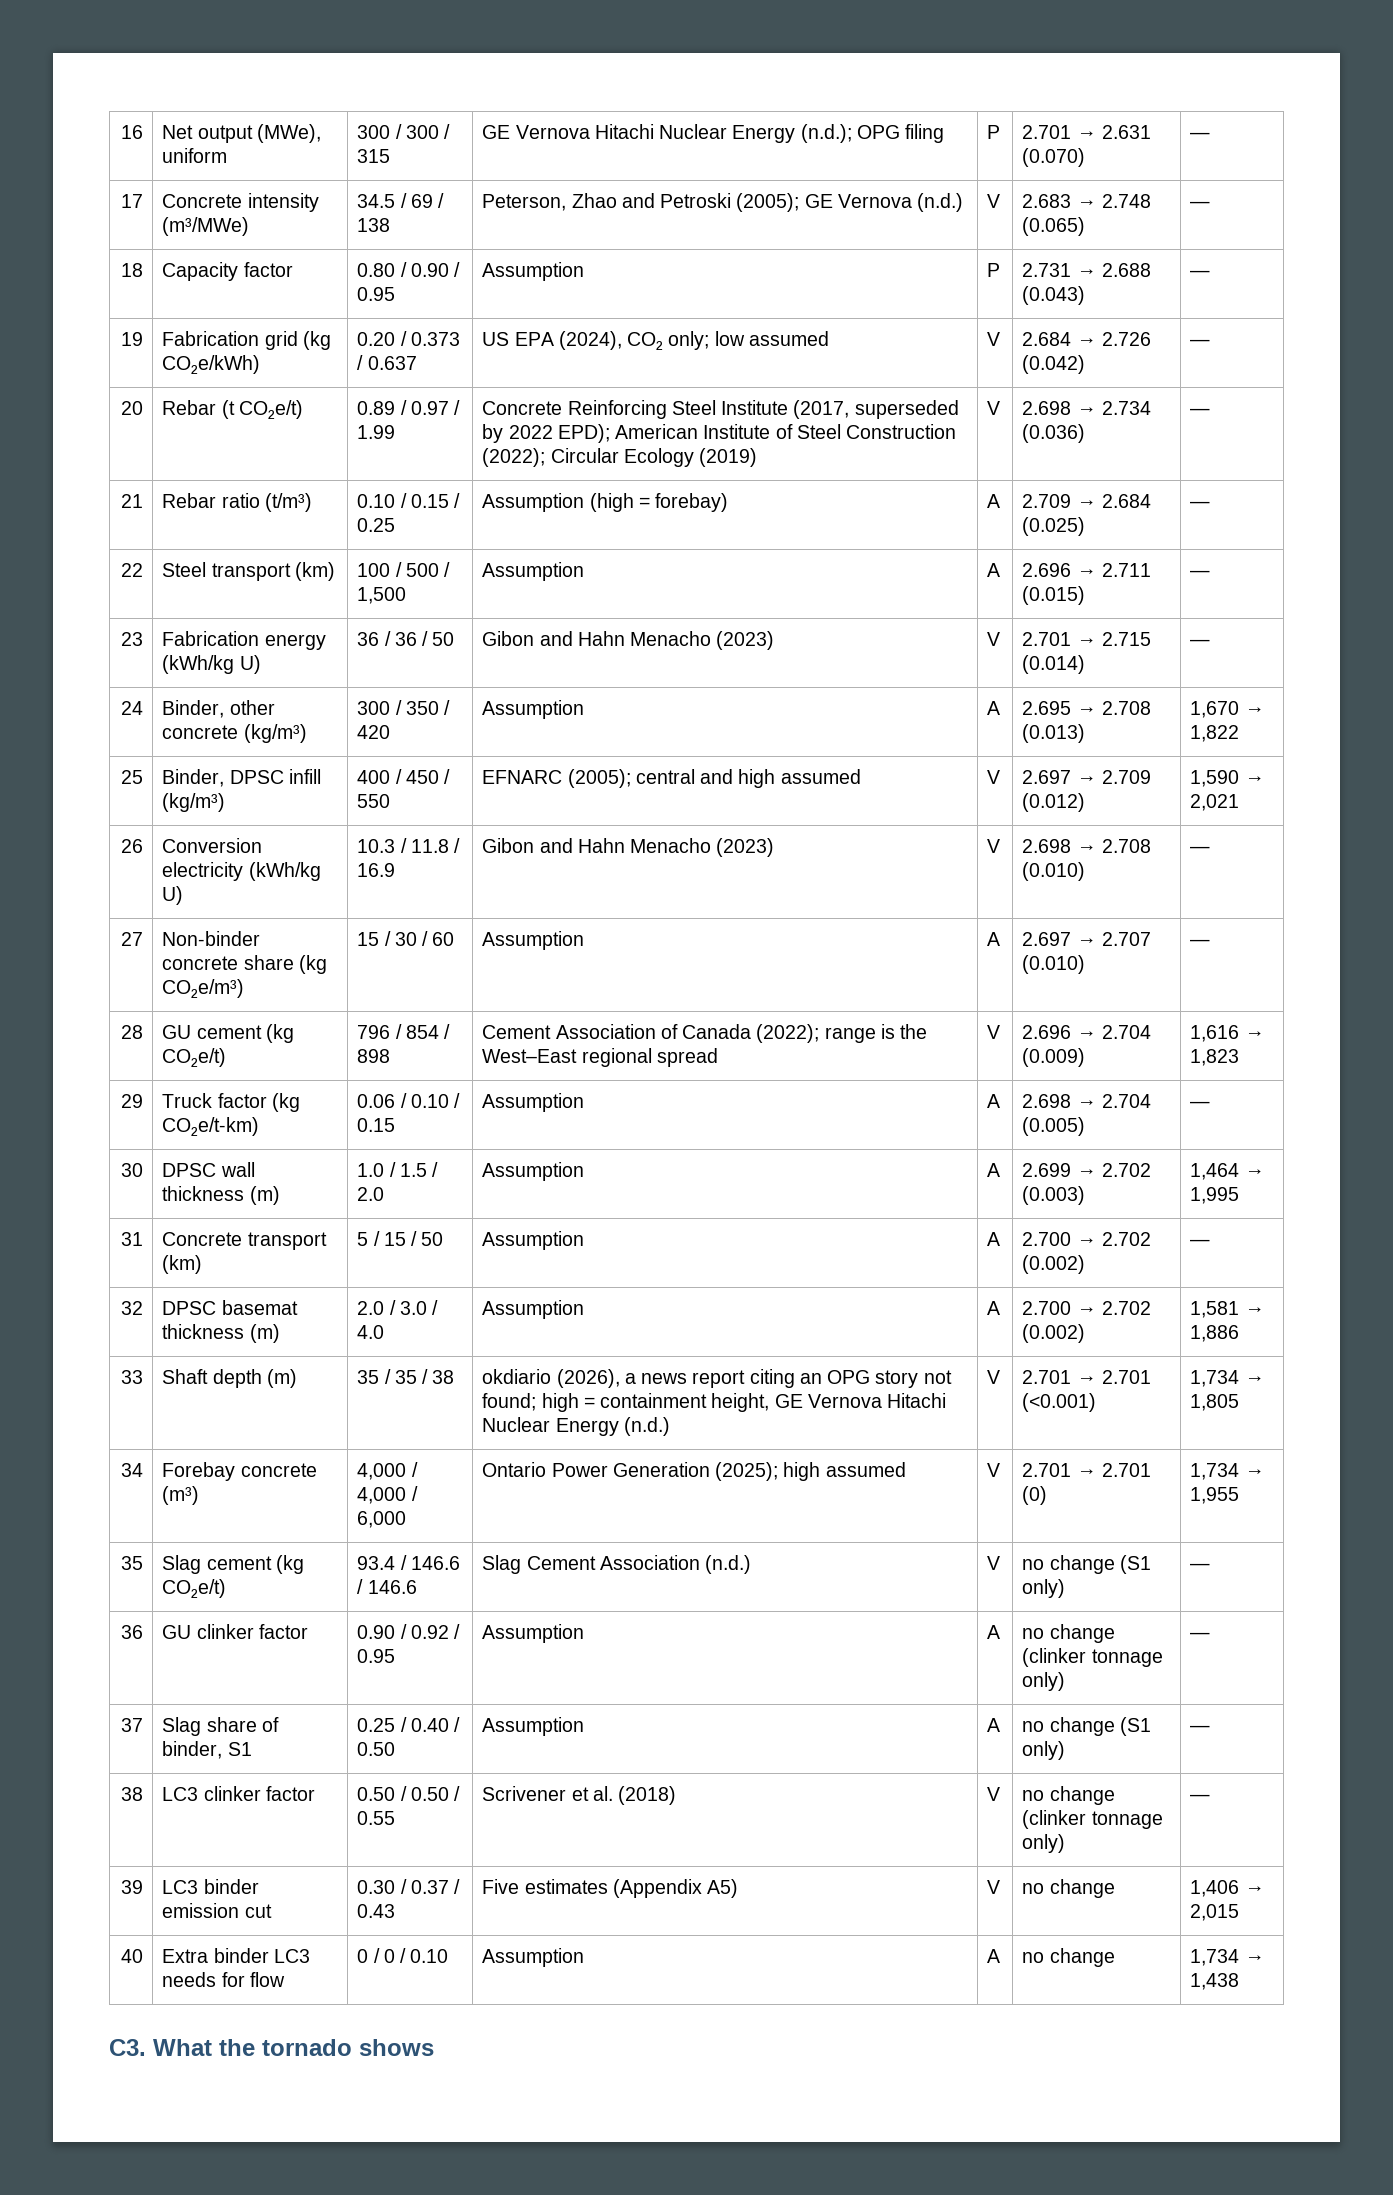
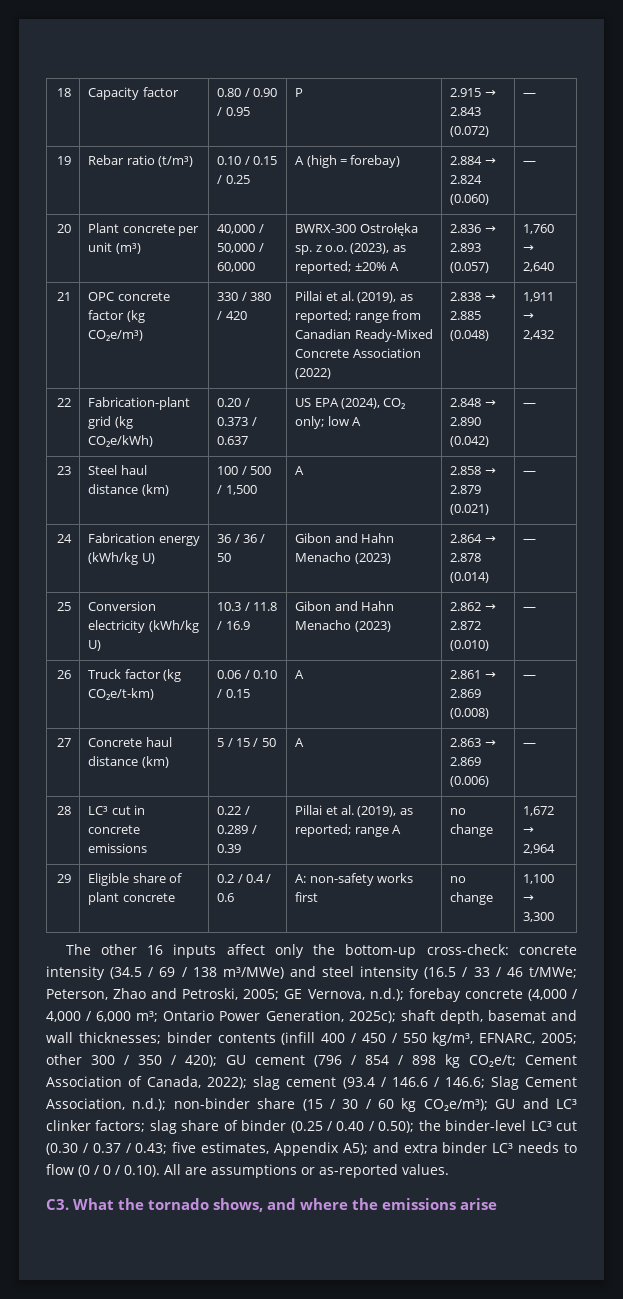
- 16 | Net output (MWe), uniform | 300 / 300 / 315 | GE Vernova Hitachi Nuclear Energy (n.d.); OPG filing | P | 2.701 → 2.631 (0.070) | —
- 17 | Concrete intensity (m³/MWe) | 34.5 / 69 / 138 | Peterson, Zhao and Petroski (2005); GE Vernova (n.d.) | V | 2.683 → 2.748 (0.065) | —
- 18 | Capacity factor | 0.80 / 0.90 / 0.95 | Assumption | P | 2.731 → 2.688 (0.043) | —
- 19 | Fabrication grid (kg CO₂e/kWh) | 0.20 / 0.373 / 0.637 | US EPA (2024), CO₂ only; low assumed | V | 2.684 → 2.726 (0.042) | —
- 20 | Rebar (t CO₂e/t) | 0.89 / 0.97 / 1.99 | Concrete Reinforcing Steel Institute (2017, superseded by 2022 EPD); American Institute of Steel Construction (2022); Circular Ecology (2019) | V | 2.698 → 2.734 (0.036) | —
- 21 | Rebar ratio (t/m³) | 0.10 / 0.15 / 0.25 | Assumption (high = forebay) | A | 2.709 → 2.684 (0.025) | —
- 22 | Steel transport (km) | 100 / 500 / 1,500 | Assumption | A | 2.696 → 2.711 (0.015) | —
- 23 | Fabrication energy (kWh/kg U) | 36 / 36 / 50 | Gibon and Hahn Menacho (2023) | V | 2.701 → 2.715 (0.014) | —
- 24 | Binder, other concrete (kg/m³) | 300 / 350 / 420 | Assumption | A | 2.695 → 2.708 (0.013) | 1,670 → 1,822
- 25 | Binder, DPSC infill (kg/m³) | 400 / 450 / 550 | EFNARC (2005); central and high assumed | V | 2.697 → 2.709 (0.012) | 1,590 → 2,021
- 26 | Conversion electricity (kWh/kg U) | 10.3 / 11.8 / 16.9 | Gibon and Hahn Menacho (2023) | V | 2.698 → 2.708 (0.010) | —
- 27 | Non-binder concrete share (kg CO₂e/m³) | 15 / 30 / 60 | Assumption | A | 2.697 → 2.707 (0.010) | —
- 28 | GU cement (kg CO₂e/t) | 796 / 854 / 898 | Cement Association of Canada (2022); range is the West–East regional spread | V | 2.696 → 2.704 (0.009) | 1,616 → 1,823
- 29 | Truck factor (kg CO₂e/t-km) | 0.06 / 0.10 / 0.15 | Assumption | A | 2.698 → 2.704 (0.005) | —
- 30 | DPSC wall thickness (m) | 1.0 / 1.5 / 2.0 | Assumption | A | 2.699 → 2.702 (0.003) | 1,464 → 1,995
- 31 | Concrete transport (km) | 5 / 15 / 50 | Assumption | A | 2.700 → 2.702 (0.002) | —
- 32 | DPSC basemat thickness (m) | 2.0 / 3.0 / 4.0 | Assumption | A | 2.700 → 2.702 (0.002) | 1,581 → 1,886
- 33 | Shaft depth (m) | 35 / 35 / 38 | okdiario (2026), a news report citing an OPG story not found; high = containment height, GE Vernova Hitachi Nuclear Energy (n.d.) | V | 2.701 → 2.701 (<0.001) | 1,734 → 1,805
- 34 | Forebay concrete (m³) | 4,000 / 4,000 / 6,000 | Ontario Power Generation (2025); high assumed | V | 2.701 → 2.701 (0) | 1,734 → 1,955
- 35 | Slag cement (kg CO₂e/t) | 93.4 / 146.6 / 146.6 | Slag Cement Association (n.d.) | V | no change (S1 only) | —
- 36 | GU clinker factor | 0.90 / 0.92 / 0.95 | Assumption | A | no change (clinker tonnage only) | —
- 37 | Slag share of binder, S1 | 0.25 / 0.40 / 0.50 | Assumption | A | no change (S1 only) | —
- 38 | LC3 clinker factor | 0.50 / 0.50 / 0.55 | Scrivener et al. (2018) | V | no change (clinker tonnage only) | —
- 39 | LC3 binder emission cut | 0.30 / 0.37 / 0.43 | Five estimates (Appendix A5) | V | no change | 1,406 → 2,015
- 40 | Extra binder LC3 needs for flow | 0 / 0 / 0.10 | Assumption | A | no change | 1,734 → 1,438
- C3. What the tornado shows
+ 18 | Capacity factor | 0.80 / 0.90 / 0.95 | P | 2.915 → 2.843 (0.072) | —
+ 19 | Rebar ratio (t/m³) | 0.10 / 0.15 / 0.25 | A (high = forebay) | 2.884 → 2.824 (0.060) | —
+ 20 | Plant concrete per unit (m³) | 40,000 / 50,000 / 60,000 | BWRX-300 Ostrołęka sp. z o.o. (2023), as reported; ±20% A | 2.836 → 2.893 (0.057) | 1,760 → 2,640
+ 21 | OPC concrete factor (kg CO₂e/m³) | 330 / 380 / 420 | Pillai et al. (2019), as reported; range from Canadian Ready-Mixed Concrete Association (2022) | 2.838 → 2.885 (0.048) | 1,911 → 2,432
+ 22 | Fabrication-plant grid (kg CO₂e/kWh) | 0.20 / 0.373 / 0.637 | US EPA (2024), CO₂ only; low A | 2.848 → 2.890 (0.042) | —
+ 23 | Steel haul distance (km) | 100 / 500 / 1,500 | A | 2.858 → 2.879 (0.021) | —
+ 24 | Fabrication energy (kWh/kg U) | 36 / 36 / 50 | Gibon and Hahn Menacho (2023) | 2.864 → 2.878 (0.014) | —
+ 25 | Conversion electricity (kWh/kg U) | 10.3 / 11.8 / 16.9 | Gibon and Hahn Menacho (2023) | 2.862 → 2.872 (0.010) | —
+ 26 | Truck factor (kg CO₂e/t-km) | 0.06 / 0.10 / 0.15 | A | 2.861 → 2.869 (0.008) | —
+ 27 | Concrete haul distance (km) | 5 / 15 / 50 | A | 2.863 → 2.869 (0.006) | —
+ 28 | LC³ cut in concrete emissions | 0.22 / 0.289 / 0.39 | Pillai et al. (2019), as reported; range A | no change | 1,672 → 2,964
+ 29 | Eligible share of plant concrete | 0.2 / 0.4 / 0.6 | A: non-safety works first | no change | 1,100 → 3,300
+ The other 16 inputs affect only the bottom-up cross-check: concrete intensity (34.5 / 69 / 138 m³/MWe) and steel intensity (16.5 / 33 / 46 t/MWe; Peterson, Zhao and Petroski, 2005; GE Vernova, n.d.); forebay concrete (4,000 / 4,000 / 6,000 m³; Ontario Power Generation, 2025c); shaft depth, basemat and wall thicknesses; binder contents (infill 400 / 450 / 550 kg/m³, EFNARC, 2005; other 300 / 350 / 420); GU cement (796 / 854 / 898 kg CO₂e/t; Cement Association of Canada, 2022); slag cement (93.4 / 146.6 / 146.6; Slag Cement Association, n.d.); non-binder share (15 / 30 / 60 kg CO₂e/m³); GU and LC³ clinker factors; slag share of binder (0.25 / 0.40 / 0.50); the binder-level LC³ cut (0.30 / 0.37 / 0.43; five estimates, Appendix A5); and extra binder LC³ needs to flow (0 / 0 / 0.10). All are assumptions or as-reported values.
+ C3. What the tornado shows, and where the emissions arise

